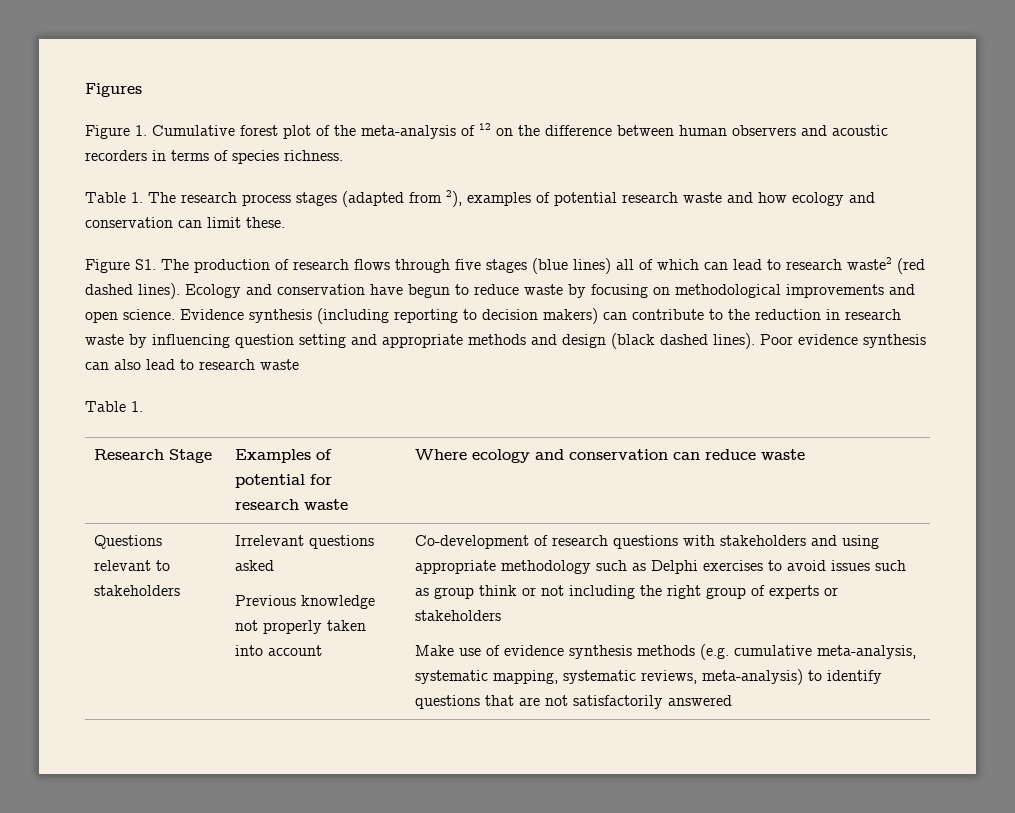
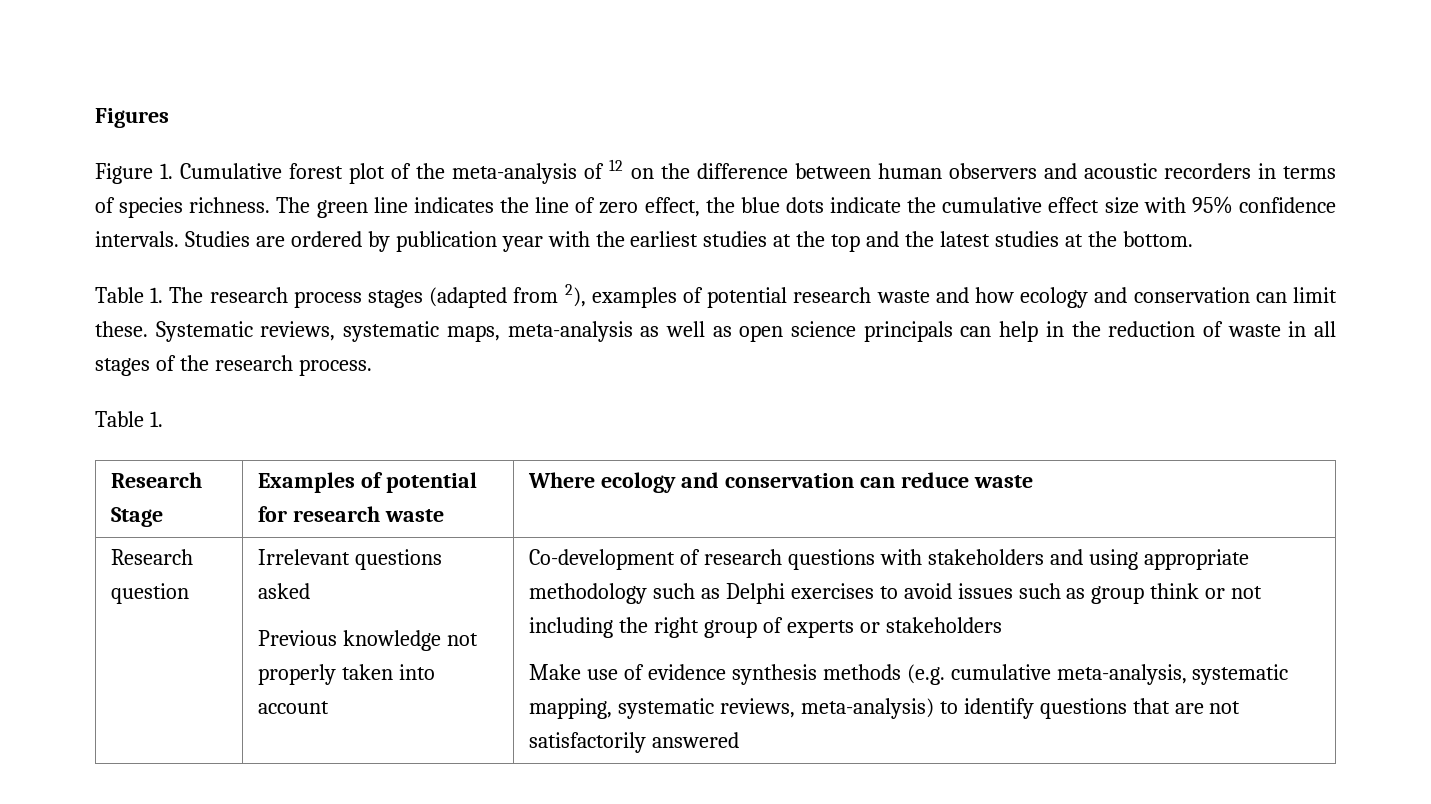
+ The green line indicates the line of zero effect, the blue dots indicate the cumulative effect size with 95% confidence intervals. Studies are ordered by publication year with the earliest studies at the top and the latest studies at the bottom.
- Table 1. The research process stages (adapted from 2), examples of potential research waste and how ecology and conservation can limit these.
- Figure S1. The production of research flows through five stages (blue lines) all of which can lead to research waste2 (red dashed lines). Ecology and conservation have begun to reduce waste by focusing on methodological improvements and open science. Evidence synthesis (including reporting to decision makers) can contribute to the reduction in research waste by influencing question setting and appropriate methods and design (black dashed lines). Poor evidence synthesis can also lead to research waste
+ Table 1. The research process stages (adapted from 2), examples of potential research waste and how ecology and conservation can limit these. Systematic reviews, systematic maps, meta-analysis as well as open science principals can help in the reduction of waste in all stages of the research process.
- Questions relevant to stakeholders
+ Research question

